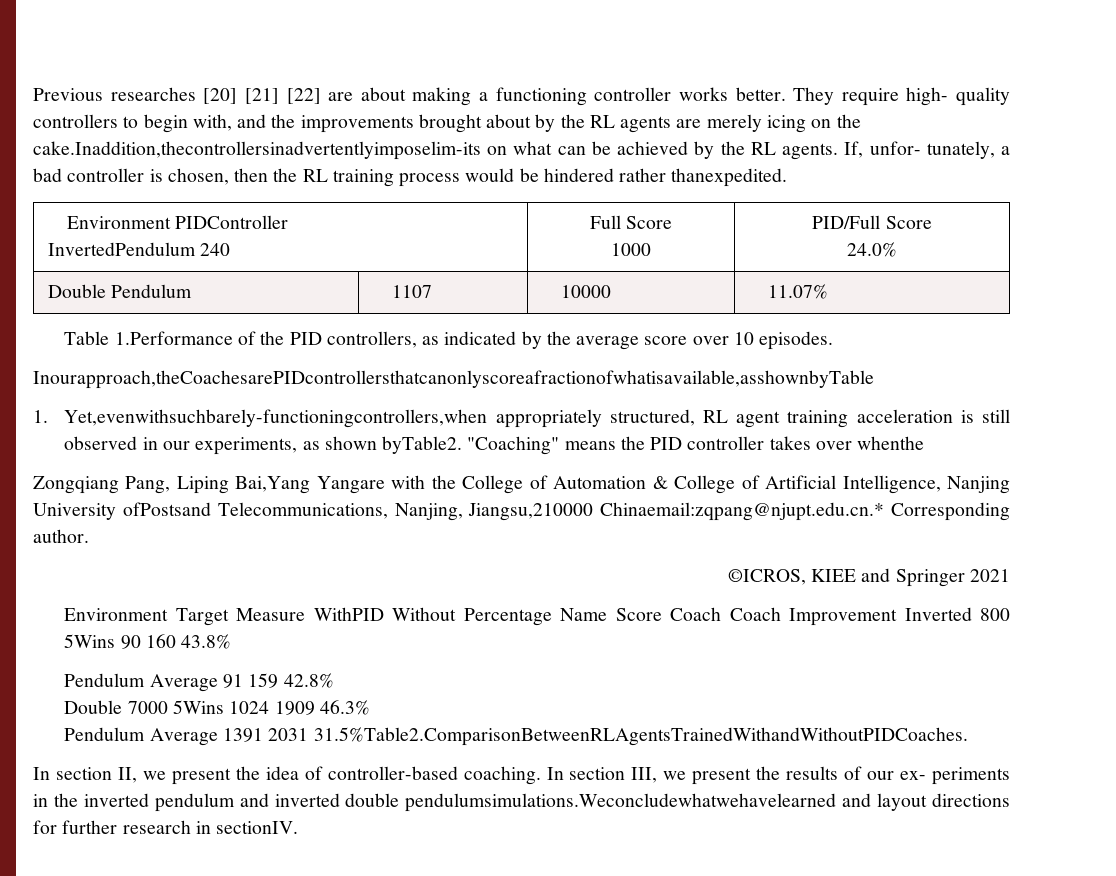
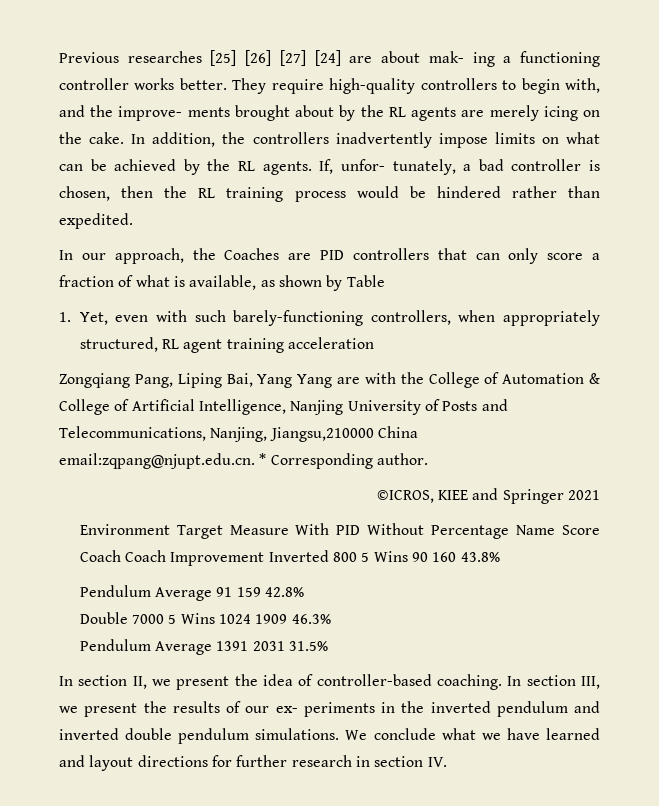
- Previous researches [20] [21] [22] are about making a functioning controller works better.
+ Previous researches [25] [26] [27] [24] are about mak- ing a functioning controller works better.
- They require high- quality controllers to begin with, and the improvements brought about by the RL agents are merely icing on the cake.Inaddition,thecontrollersinadvertentlyimposelim-its on what can be achieved by the RL agents.
+ They require high-quality controllers to begin with, and the improve- ments brought about by the RL agents are merely icing on the cake. In addition, the controllers inadvertently impose limits on what can be achieved by the RL agents.
- If, unfor- tunately, a bad controller is chosen, then the RL training process would be hindered rather thanexpedited.
- Environment PIDController
- InvertedPendulum 240 | Full Score
- 1000 | PID/Full Score
- 24.0%
- Double Pendulum | 1107 | 10000 | 11.07%
- Table 1.Performance of the PID controllers, as indicated by the average score over 10 episodes.
- Inourapproach,theCoachesarePIDcontrollersthatcanonlyscoreafractionofwhatisavailable,asshownbyTable
- 1. Yet,evenwithsuchbarely-functioningcontrollers,when appropriately structured, RL agent training acceleration is still observed in our experiments, as shown byTable2. "Coaching" means the PID controller takes over whenthe
+ If, unfor- tunately, a bad controller is chosen, then the RL training process would be hindered rather than expedited.
+ In our approach, the Coaches are PID controllers that can only score a fraction of what is available, as shown by Table
+ 1. Yet, even with such barely-functioning controllers, when appropriately structured, RL agent training acceleration
- Zongqiang Pang, Liping Bai,Yang Yangare with the College of Automation & College of Artificial Intelligence, Nanjing University ofPostsand Telecommunications, Nanjing, Jiangsu,210000 Chinaemail:zqpang@njupt.edu.cn.* Corresponding author.
+ Zongqiang Pang, Liping Bai, Yang Yang are with the College of Automation & College of Artificial Intelligence, Nanjing University of Posts and Telecommunications, Nanjing, Jiangsu,210000 China email:zqpang@njupt.edu.cn. * Corresponding author.
- Environment Target Measure WithPID Without Percentage Name Score Coach Coach Improvement Inverted 800 5Wins 90 160 43.8%
+ Environment Target Measure With PID Without Percentage Name Score Coach Coach Improvement Inverted 800 5 Wins 90 160 43.8%
- Double 7000 5Wins 1024 1909 46.3%
+ Double 7000 5 Wins 1024 1909 46.3%
- Pendulum Average 1391 2031 31.5%Table2.ComparisonBetweenRLAgentsTrainedWithandWithoutPIDCoaches.
+ Pendulum Average 1391 2031 31.5%
- In section III, we present the results of our ex- periments in the inverted pendulum and inverted double pendulumsimulations.Weconcludewhatwehavelearned and layout directions for further research in sectionIV.
+ In section III, we present the results of our ex- periments in the inverted pendulum and inverted double pendulum simulations. We conclude what we have learned and layout directions for further research in section IV.

